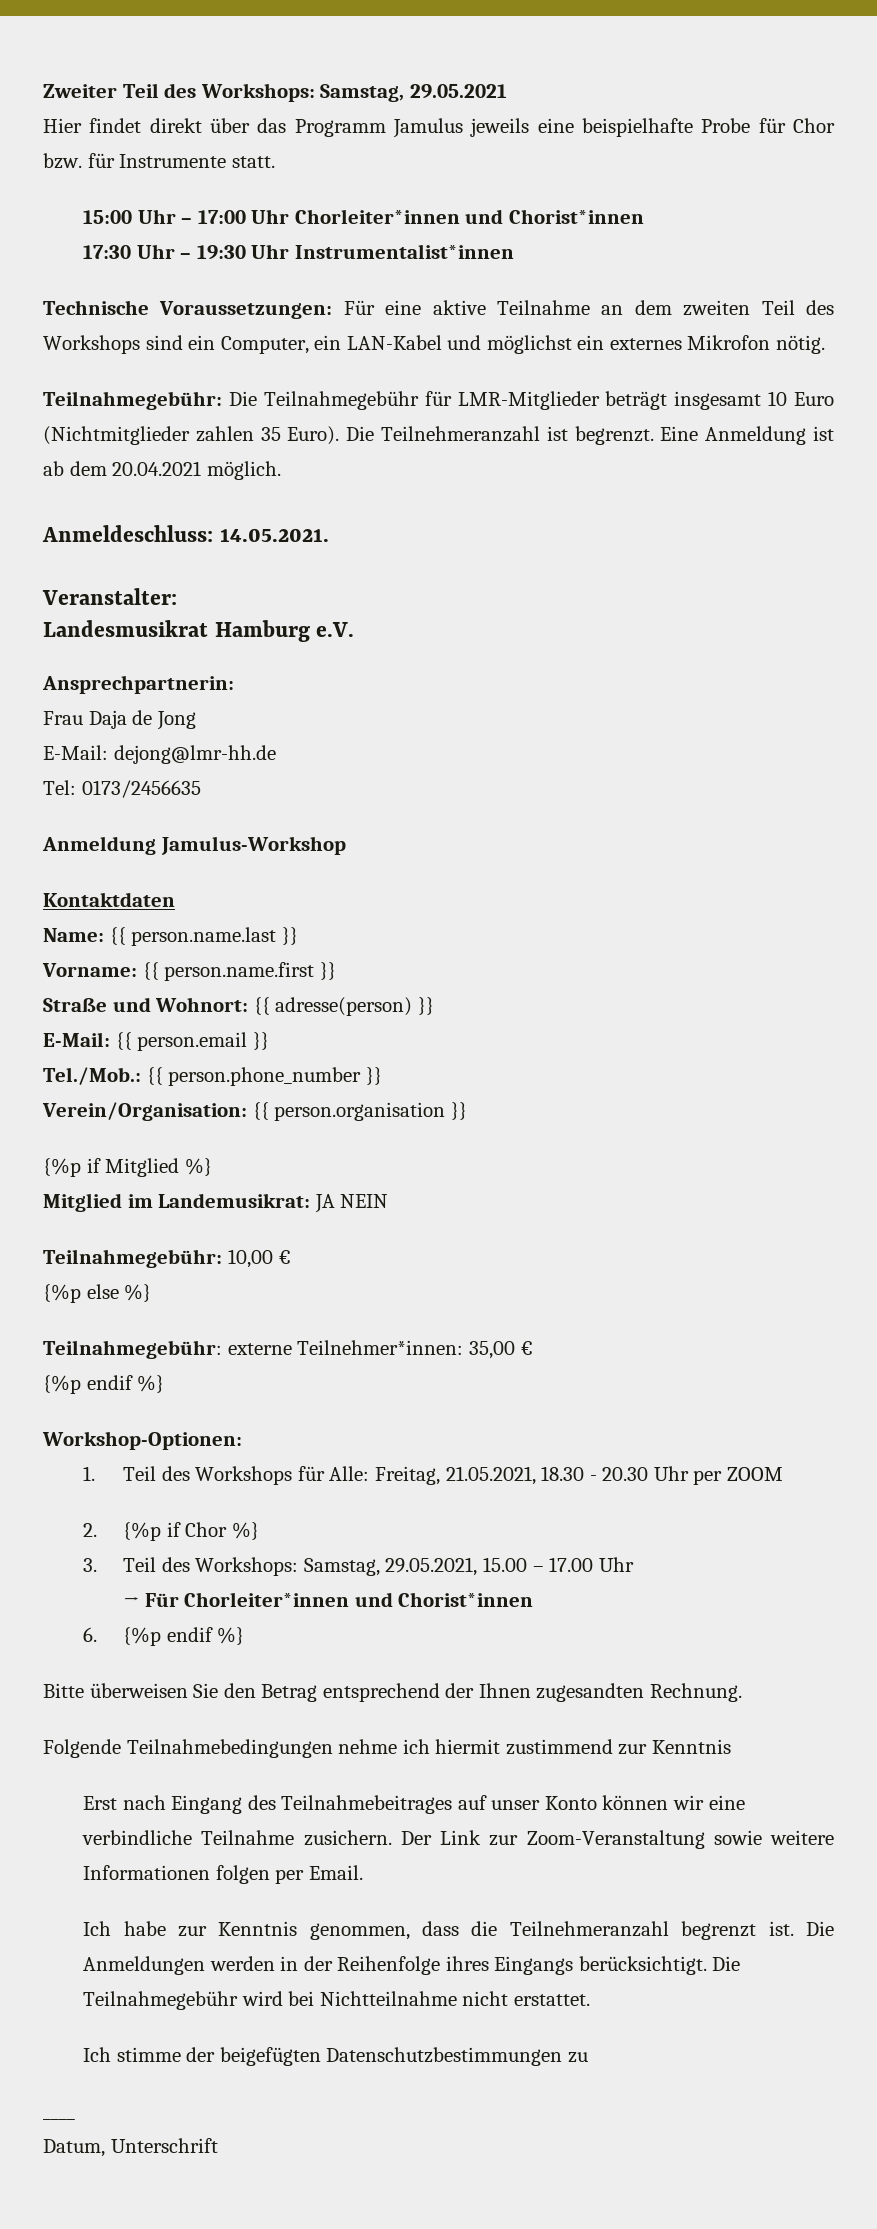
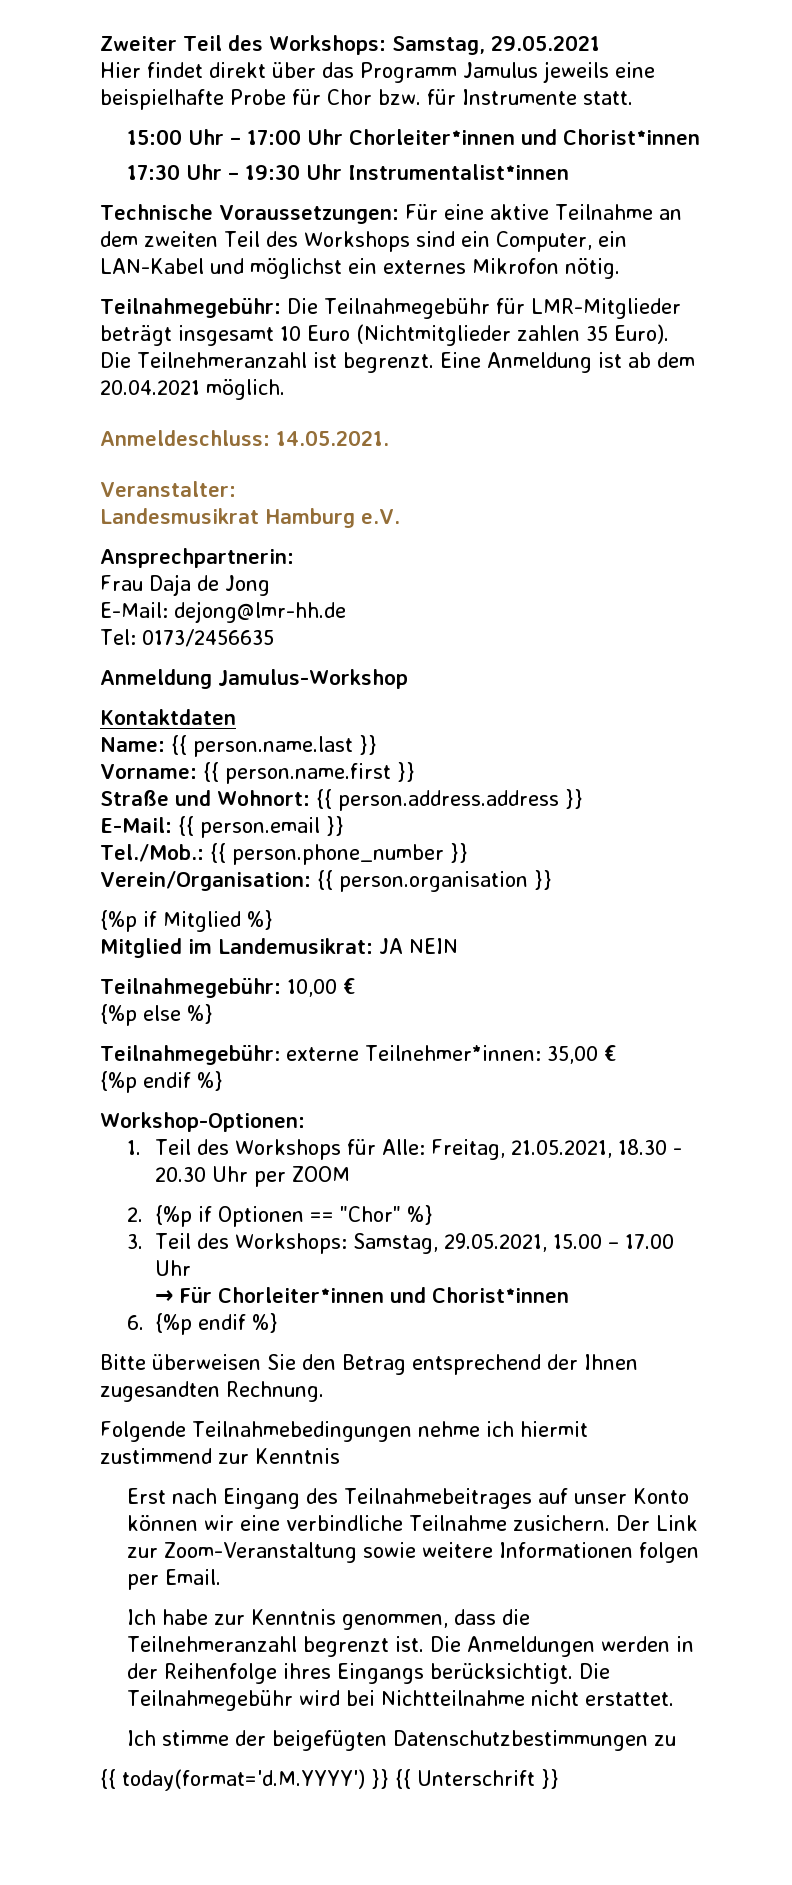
- Straße und Wohnort: {{ adresse(person) }}
+ Straße und Wohnort: {{ person.address.address }}
- 2. {%p if Chor %}
+ 2. {%p if Optionen == "Chor" %}
- ____
- Datum, Unterschrift
+ {{ today(format='d.M.YYYY') }} {{ Unterschrift }}

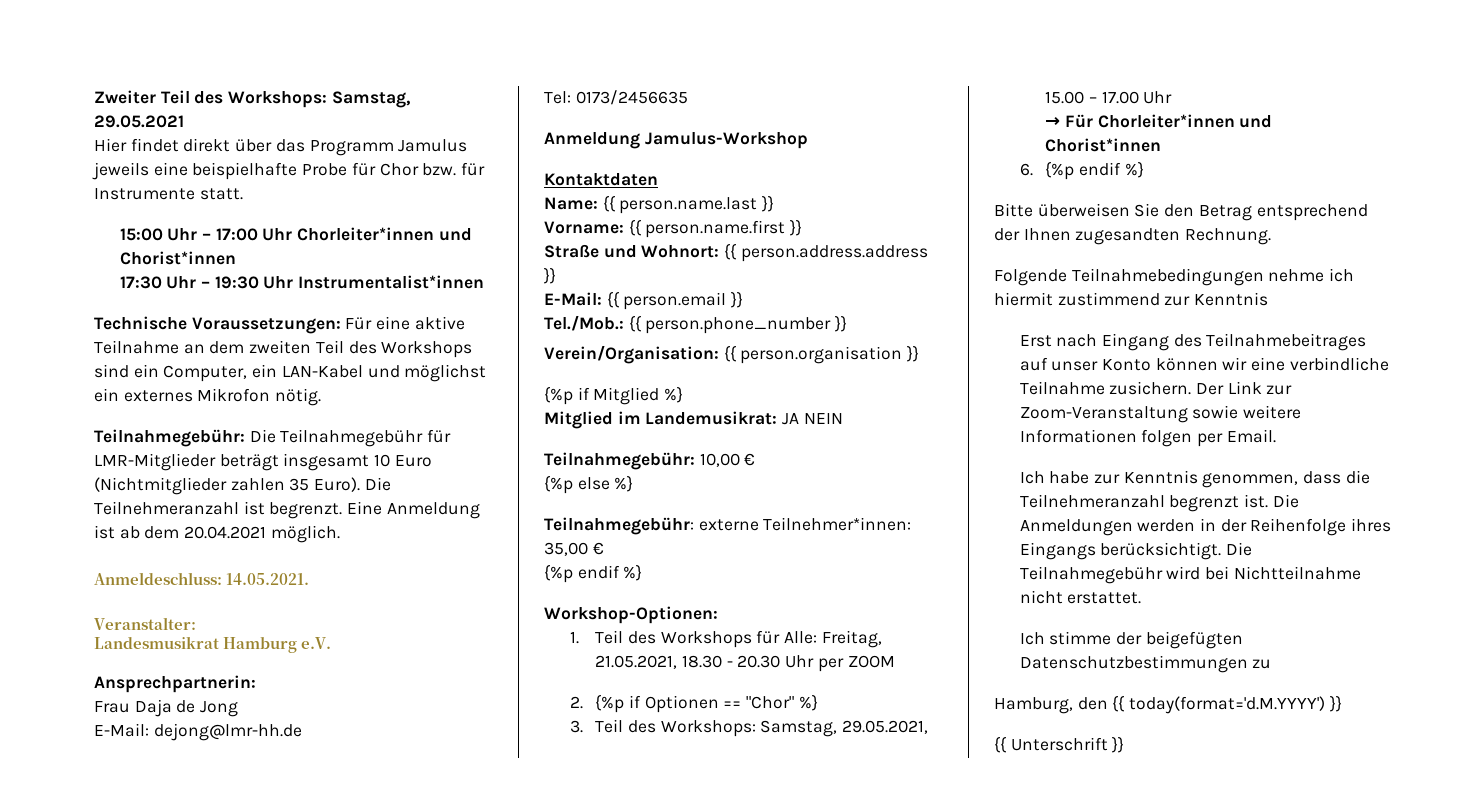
- {{ today(format='d.M.YYYY') }} {{ Unterschrift }}
+ Hamburg, den {{ today(format='d.M.YYYY') }}
+ {{ Unterschrift }}

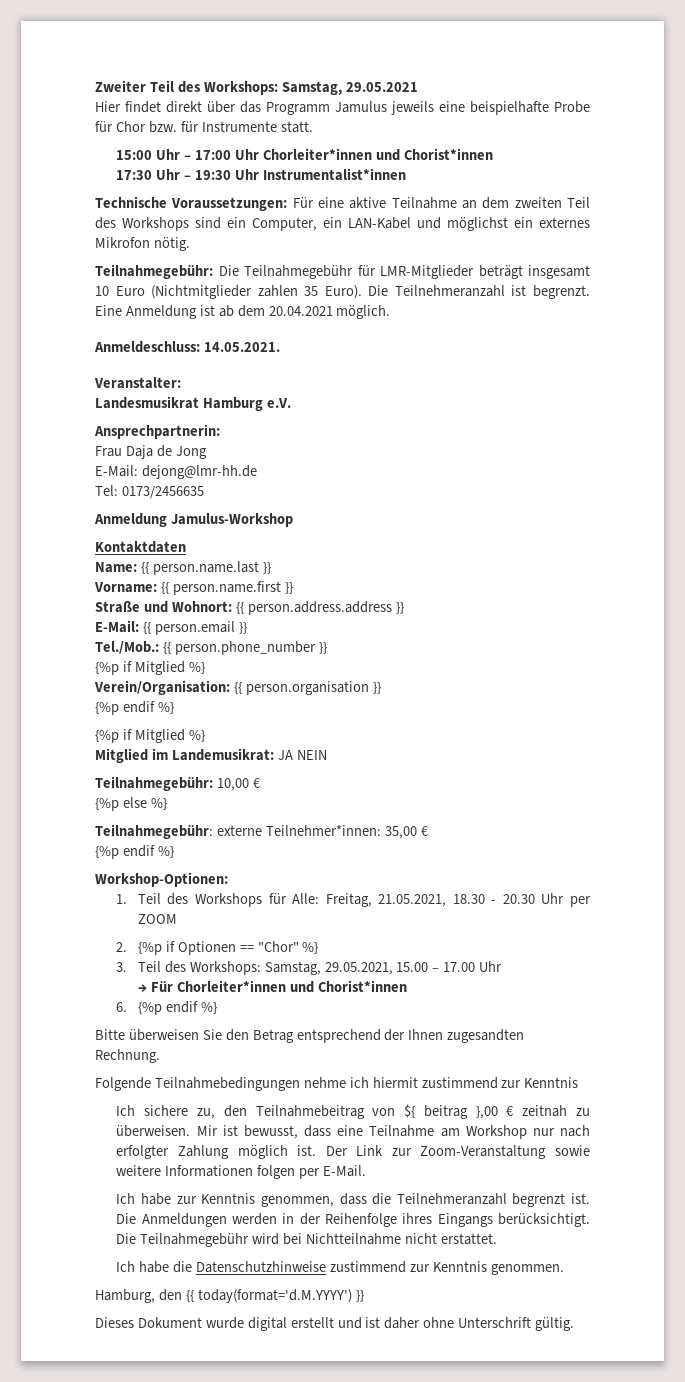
  Tel./Mob.: {{ person.phone_number }}
+ {%p if Mitglied %}
  Verein/Organisation: {{ person.organisation }}
+ {%p endif %}
- Erst nach Eingang des Teilnahmebeitrages auf unser Konto können wir eine verbindliche Teilnahme zusichern.
+ Ich sichere zu, den Teilnahmebeitrag von ${ beitrag },00 € zeitnah zu überweisen. Mir ist bewusst, dass eine Teilnahme am Workshop nur nach erfolgter Zahlung möglich ist.
- Der Link zur Zoom-Veranstaltung sowie weitere Informationen folgen per Email.
+ Der Link zur Zoom-Veranstaltung sowie weitere Informationen folgen per E-Mail.
- Ich stimme der beigefügten Datenschutzbestimmungen zu
+ Ich habe die Datenschutzhinweise zustimmend zur Kenntnis genommen.
- {{ Unterschrift }}
+ Dieses Dokument wurde digital erstellt und ist daher ohne Unterschrift gültig.

